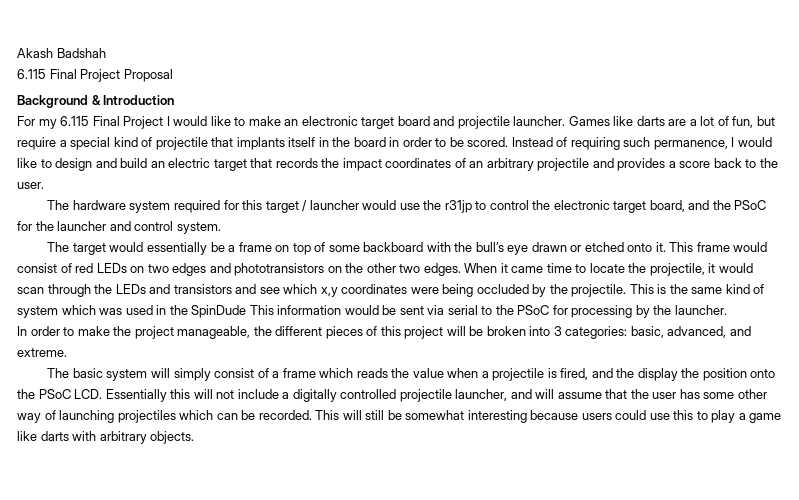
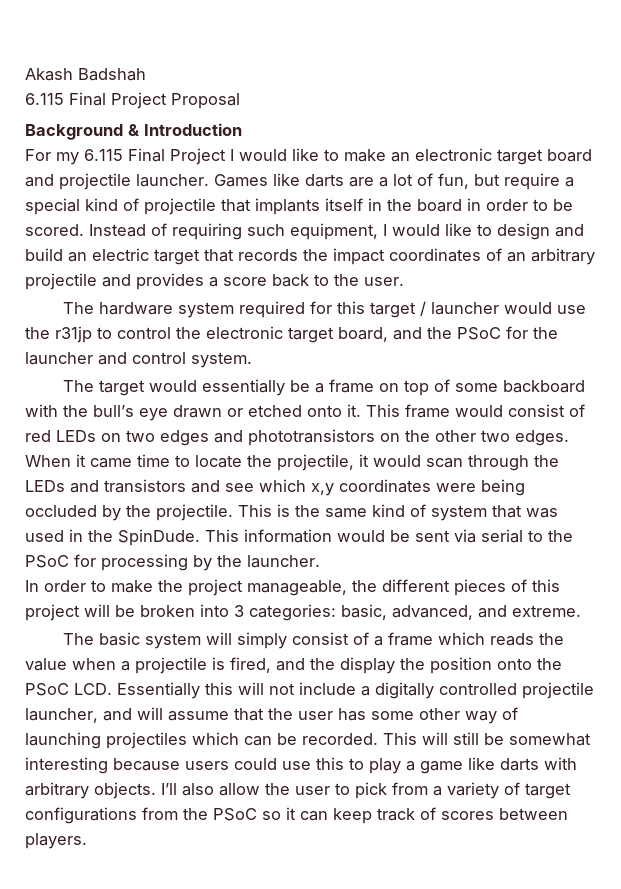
- Instead of requiring such permanence, I would like to design and build an electric target that records the impact coordinates of an arbitrary projectile and provides a score back to the user.
+ Instead of requiring such equipment, I would like to design and build an electric target that records the impact coordinates of an arbitrary projectile and provides a score back to the user.
- This is the same kind of system which was used in the SpinDude This information would be sent via serial to the PSoC for processing by the launcher.
+ This is the same kind of system that was used in the SpinDude. This information would be sent via serial to the PSoC for processing by the launcher.
+ I’ll also allow the user to pick from a variety of target configurations from the PSoC so it can keep track of scores between players.

